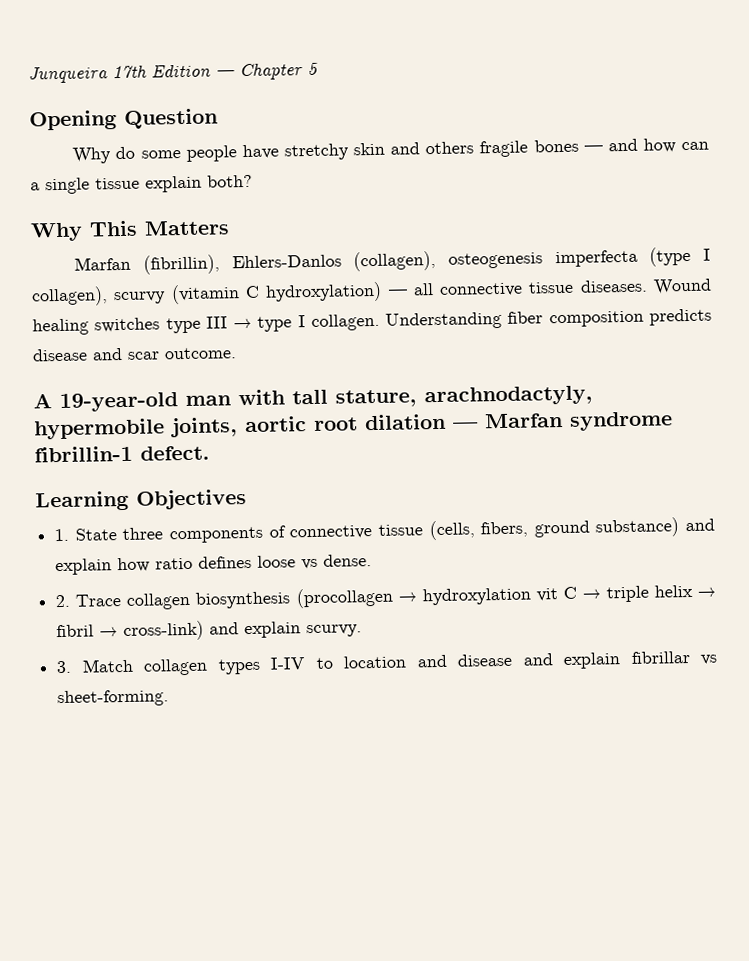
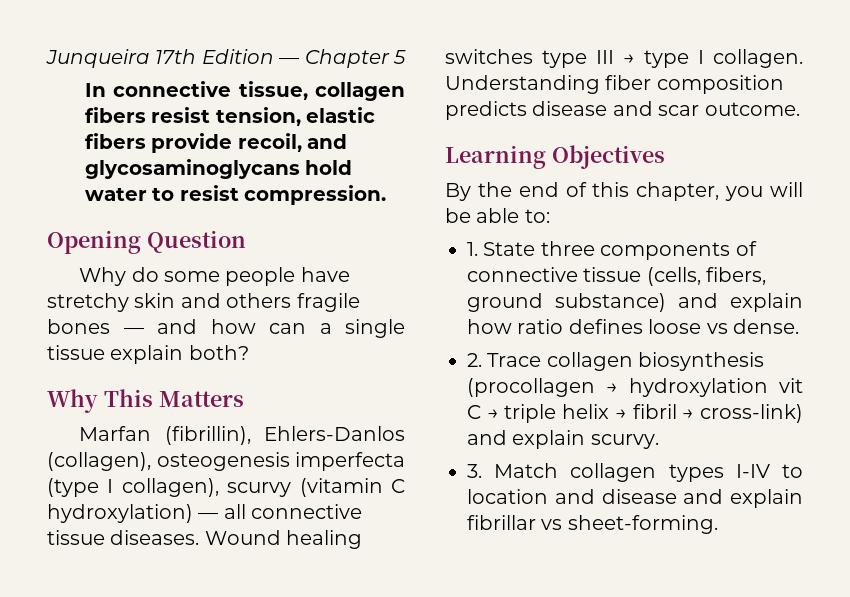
+ In connective tissue, collagen fibers resist tension, elastic fibers provide recoil, and glycosaminoglycans hold water to resist compression.
- A 19-year-old man with tall stature, arachnodactyly, hypermobile joints, aortic root dilation — Marfan syndrome fibrillin-1 defect.
  Learning Objectives
+ By the end of this chapter, you will be able to:

